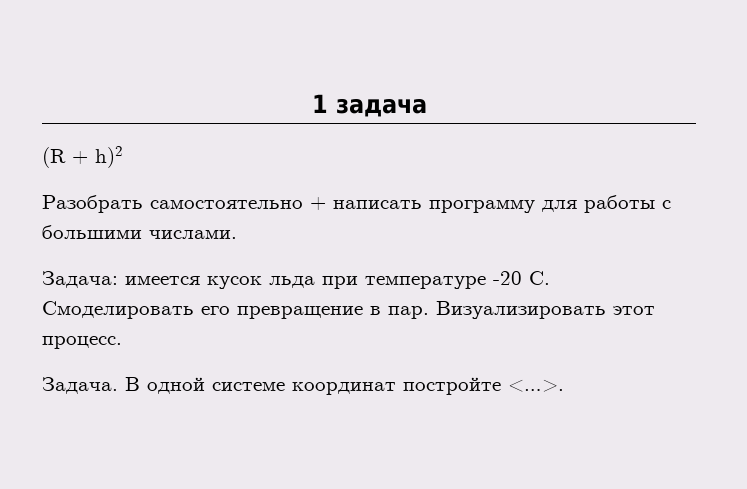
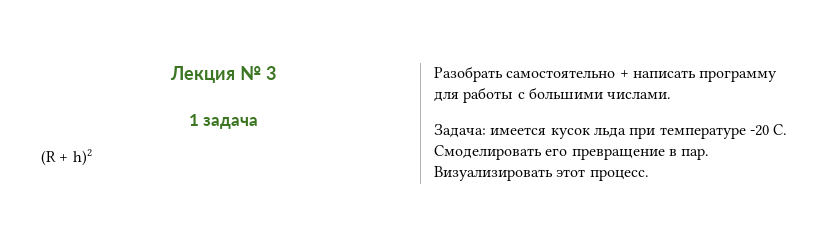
+ Лекция № 3
- Задача. В одной системе координат постройте <…>.

